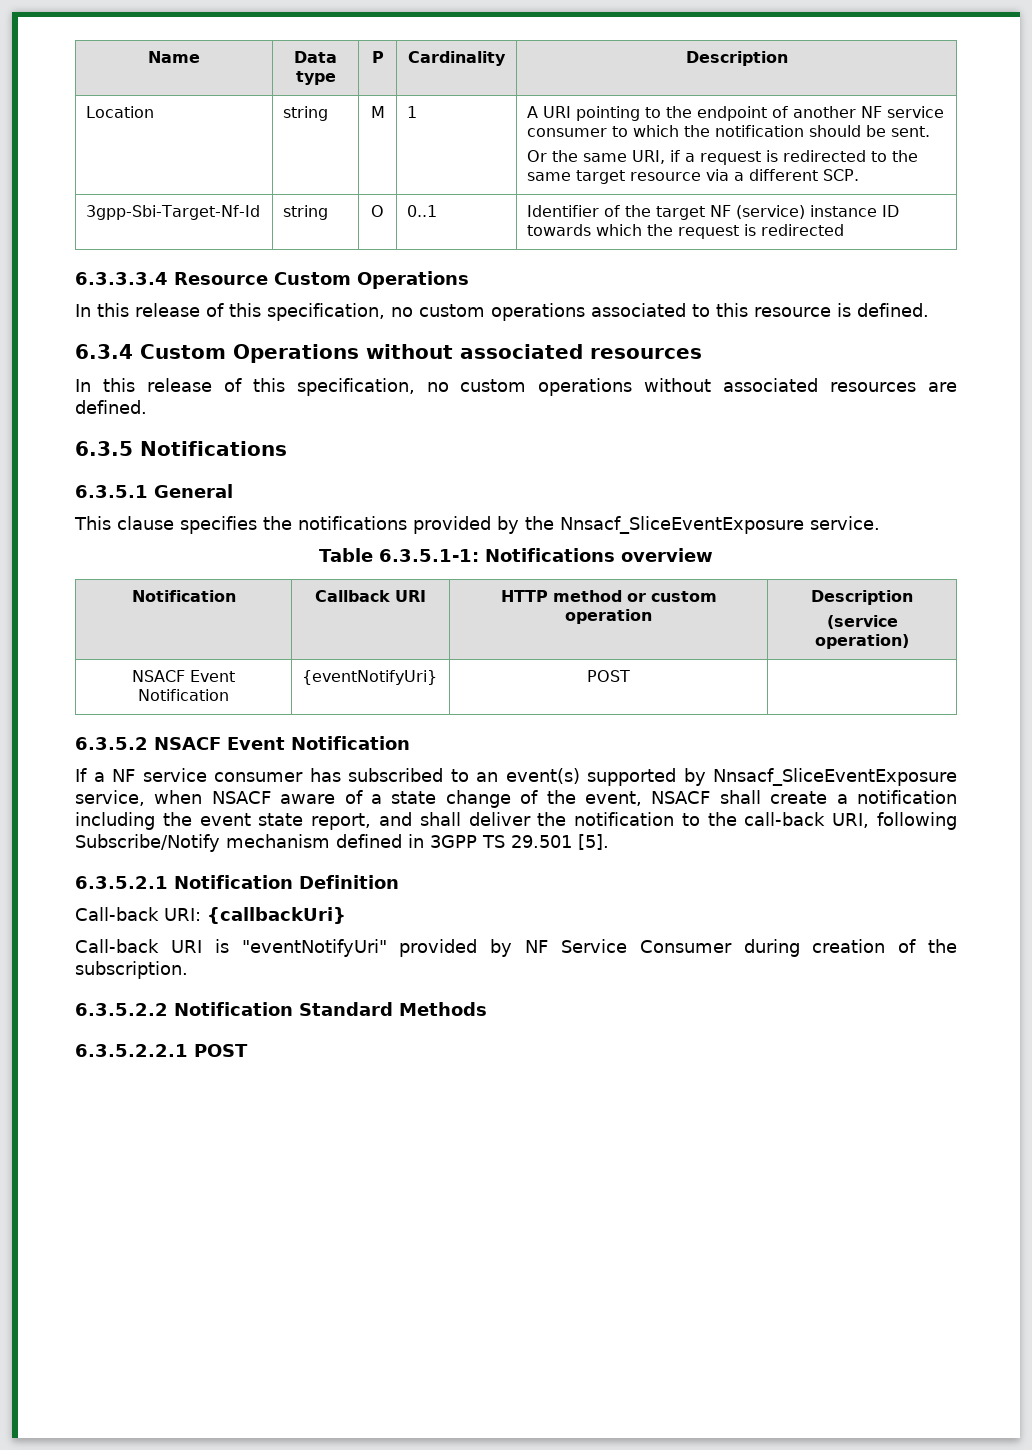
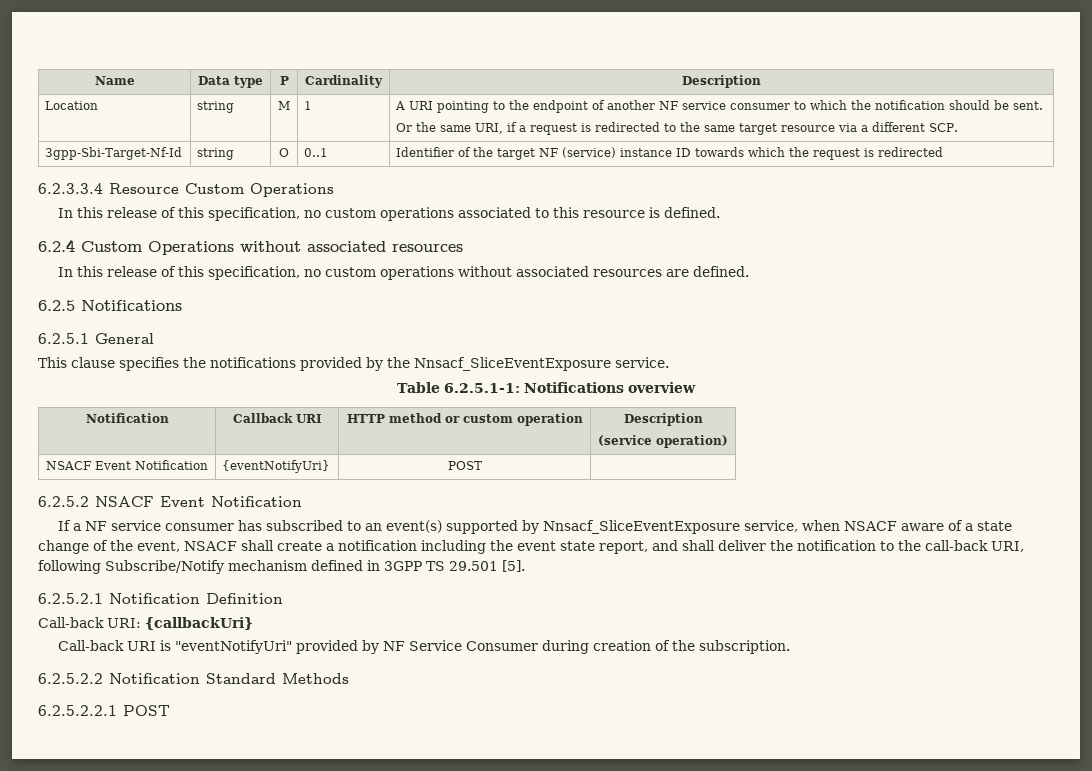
- 6.3.3.3.4 Resource Custom Operations
+ 6.2.3.3.4 Resource Custom Operations
- 6.3.4 Custom Operations without associated resources
+ 6.2.4 Custom Operations without associated resources
- 6.3.5 Notifications
+ 6.2.5 Notifications
- 6.3.5.1 General
+ 6.2.5.1 General
- Table 6.3.5.1-1: Notifications overview
+ Table 6.2.5.1-1: Notifications overview
- 6.3.5.2 NSACF Event Notification
+ 6.2.5.2 NSACF Event Notification
- 6.3.5.2.1 Notification Definition
+ 6.2.5.2.1 Notification Definition
- 6.3.5.2.2 Notification Standard Methods
+ 6.2.5.2.2 Notification Standard Methods
- 6.3.5.2.2.1 POST
+ 6.2.5.2.2.1 POST

